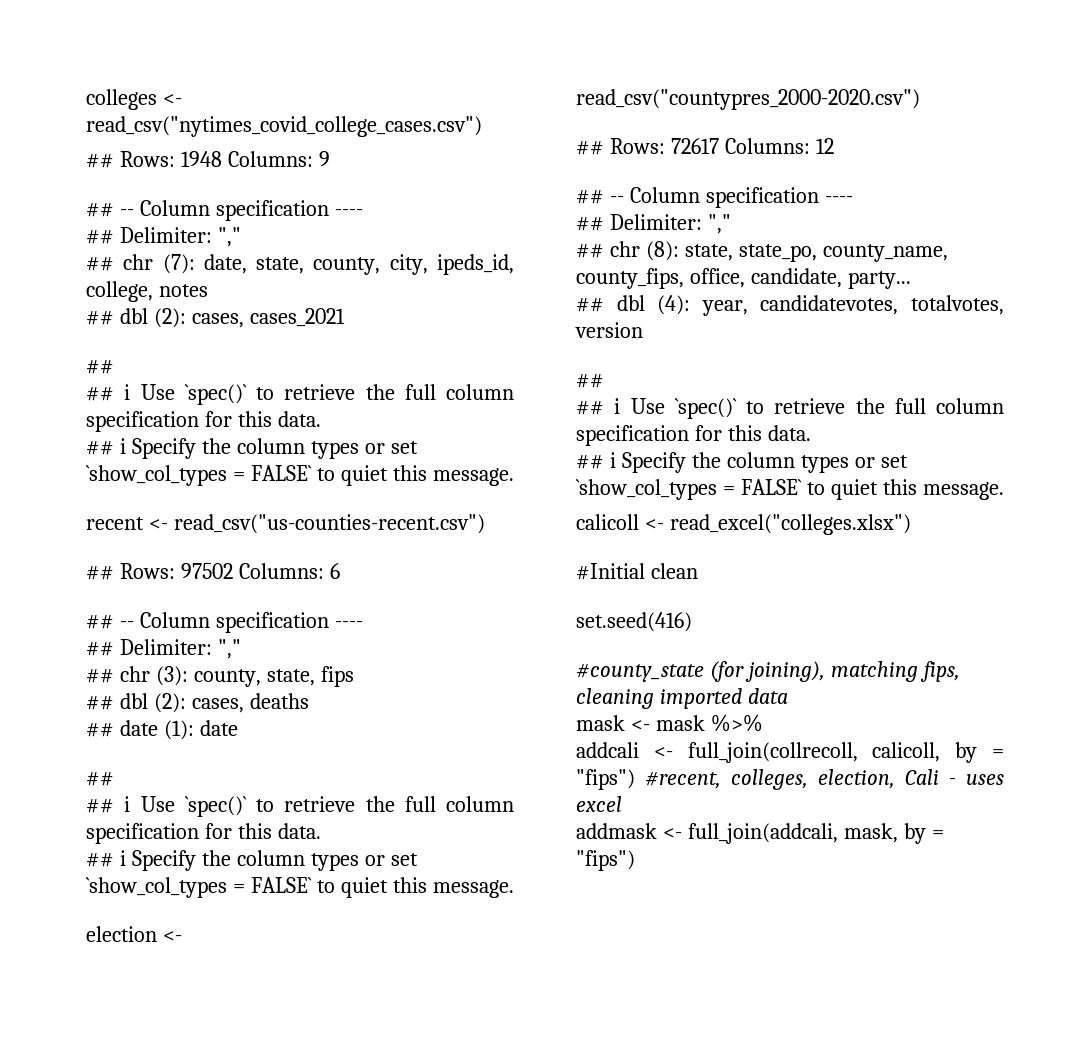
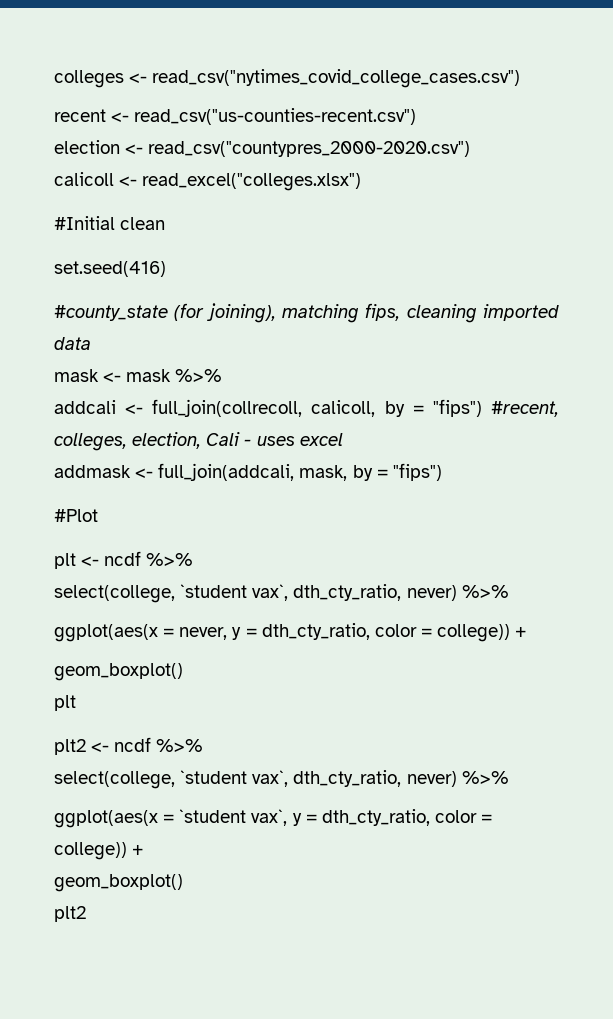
- ## Rows: 1948 Columns: 9
- ## -- Column specification ----
- ## Delimiter: ","
- ## chr (7): date, state, county, city, ipeds_id, college, notes
- ## dbl (2): cases, cases_2021
- ##
- ## i Use `spec()` to retrieve the full column specification for this data.
- ## i Specify the column types or set `show_col_types = FALSE` to quiet this message.
  recent <- read_csv("us-counties-recent.csv")
- ## Rows: 97502 Columns: 6
- ## -- Column specification ----
- ## Delimiter: ","
- ## chr (3): county, state, fips
- ## dbl (2): cases, deaths
- ## date (1): date
- ##
- ## i Use `spec()` to retrieve the full column specification for this data.
- ## i Specify the column types or set `show_col_types = FALSE` to quiet this message.
  election <- read_csv("countypres_2000-2020.csv")
- ## Rows: 72617 Columns: 12
- ## -- Column specification ----
- ## Delimiter: ","
- ## chr (8): state, state_po, county_name, county_fips, office, candidate, party...
- ## dbl (4): year, candidatevotes, totalvotes, version
- ##
- ## i Use `spec()` to retrieve the full column specification for this data.
- ## i Specify the column types or set `show_col_types = FALSE` to quiet this message.
+ #Plot
+ plt <- ncdf %>%
+ select(college, `student vax`, dth_cty_ratio, never) %>%
+ ggplot(aes(x = never, y = dth_cty_ratio, color = college)) +
+ geom_boxplot()
+ plt
+ plt2 <- ncdf %>%
+ select(college, `student vax`, dth_cty_ratio, never) %>%
+ ggplot(aes(x = `student vax`, y = dth_cty_ratio, color = college)) +
+ geom_boxplot()
+ plt2

